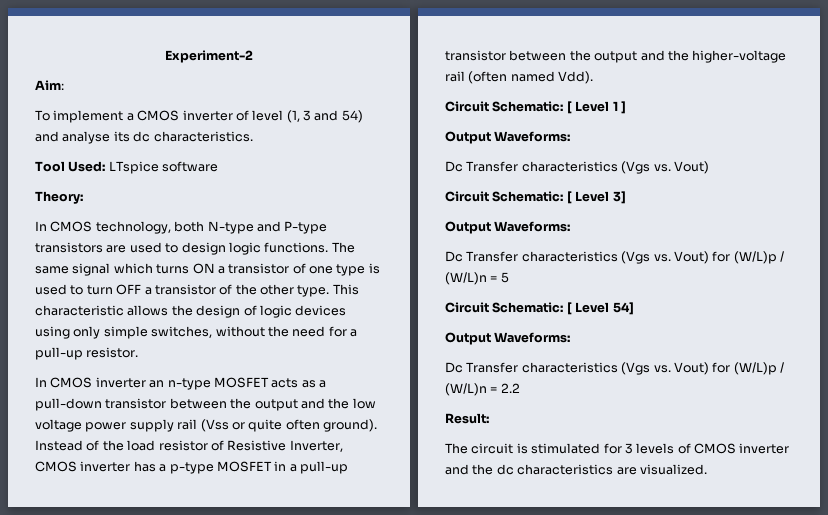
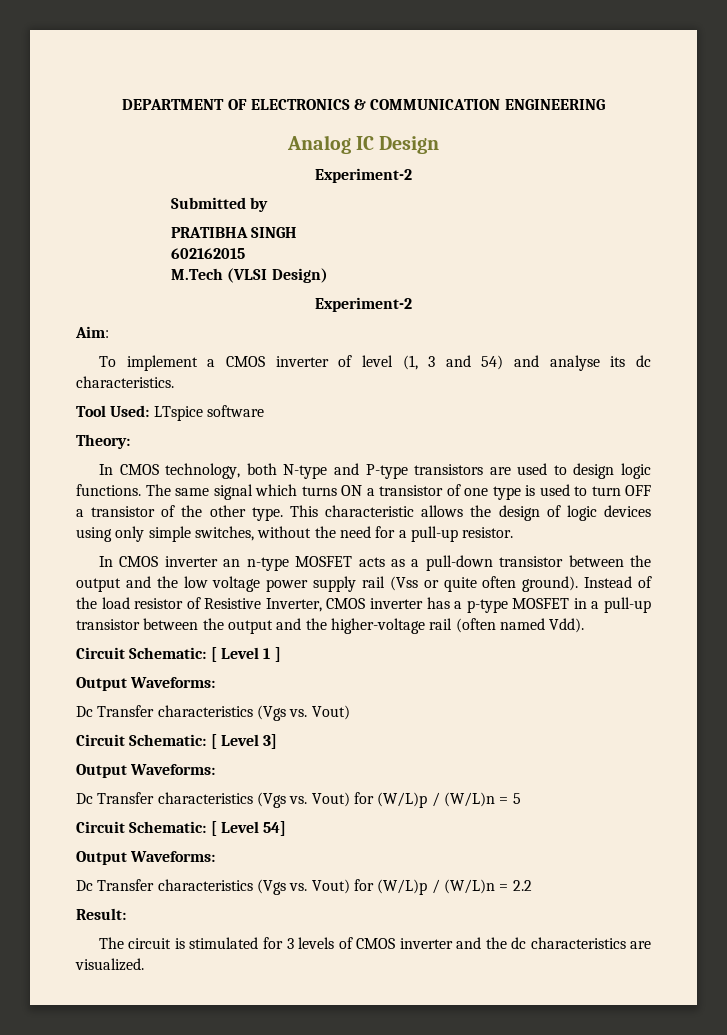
+ DEPARTMENT OF ELECTRONICS & COMMUNICATION ENGINEERING
+ Analog IC Design
+ Experiment-2
+ Submitted by
+ PRATIBHA SINGH
+ 602162015
+ M.Tech (VLSI Design)

